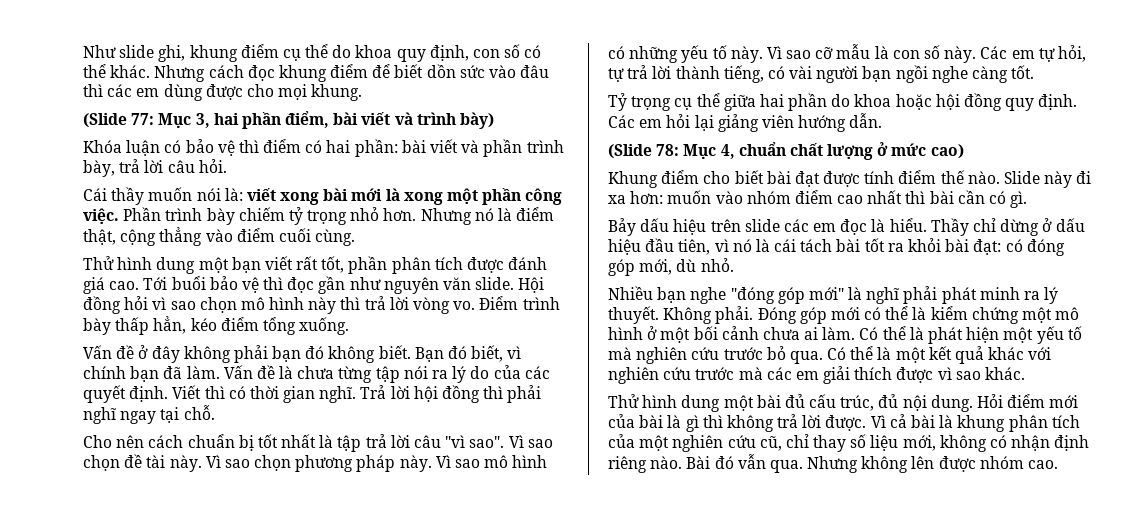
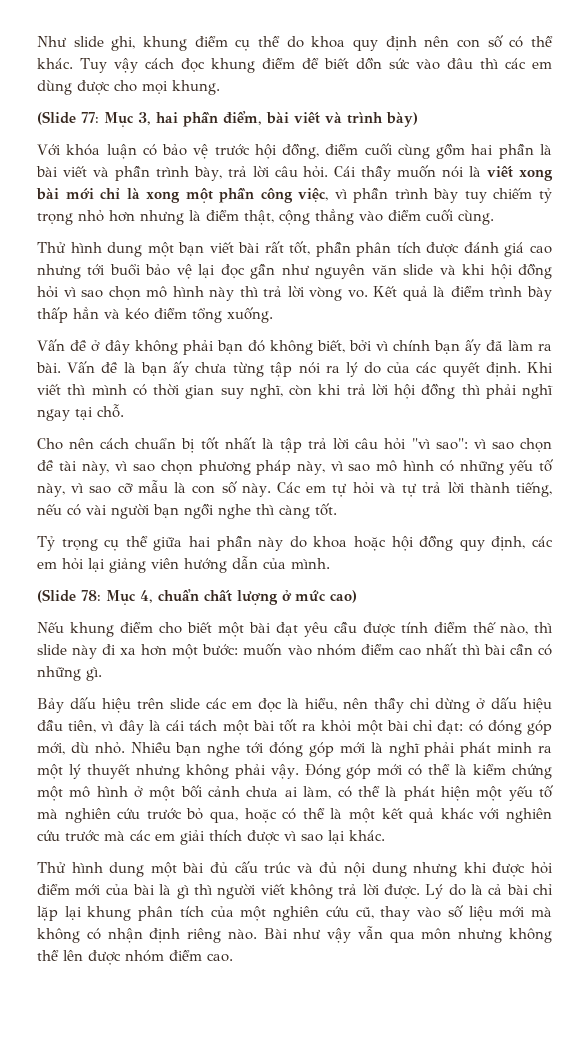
- Như slide ghi, khung điểm cụ thể do khoa quy định, con số có thể khác.
+ Như slide ghi, khung điểm cụ thể do khoa quy định nên con số có thể khác.
- Nhưng cách đọc khung điểm để biết dồn sức vào đâu thì các em dùng được cho mọi khung.
+ Tuy vậy cách đọc khung điểm để biết dồn sức vào đâu thì các em dùng được cho mọi khung.
- Khóa luận có bảo vệ thì điểm có hai phần: bài viết và phần trình bày, trả lời câu hỏi.
- Cái thầy muốn nói là: viết xong bài mới là xong một phần công việc. Phần trình bày chiếm tỷ trọng nhỏ hơn. Nhưng nó là điểm thật, cộng thẳng vào điểm cuối cùng.
+ Với khóa luận có bảo vệ trước hội đồng, điểm cuối cùng gồm hai phần là bài viết và phần trình bày, trả lời câu hỏi. Cái thầy muốn nói là viết xong bài mới chỉ là xong một phần công việc, vì phần trình bày tuy chiếm tỷ trọng nhỏ hơn nhưng là điểm thật, cộng thẳng vào điểm cuối cùng.
- Thử hình dung một bạn viết rất tốt, phần phân tích được đánh giá cao. Tới buổi bảo vệ thì đọc gần như nguyên văn slide. Hội đồng hỏi vì sao chọn mô hình này thì trả lời vòng vo.
+ Thử hình dung một bạn viết bài rất tốt, phần phân tích được đánh giá cao nhưng tới buổi bảo vệ lại đọc gần như nguyên văn slide và khi hội đồng hỏi vì sao chọn mô hình này thì trả lời vòng vo.
- Điểm trình bày thấp hẳn, kéo điểm tổng xuống.
+ Kết quả là điểm trình bày thấp hẳn và kéo điểm tổng xuống.
- Vấn đề ở đây không phải bạn đó không biết. Bạn đó biết, vì chính bạn đã làm.
+ Vấn đề ở đây không phải bạn đó không biết, bởi vì chính bạn ấy đã làm ra bài.
- Vấn đề là chưa từng tập nói ra lý do của các quyết định.
+ Vấn đề là bạn ấy chưa từng tập nói ra lý do của các quyết định.
- Viết thì có thời gian nghĩ. Trả lời hội đồng thì phải nghĩ ngay tại chỗ.
+ Khi viết thì mình có thời gian suy nghĩ, còn khi trả lời hội đồng thì phải nghĩ ngay tại chỗ.
- Cho nên cách chuẩn bị tốt nhất là tập trả lời câu "vì sao". Vì sao chọn đề tài này. Vì sao chọn phương pháp này. Vì sao mô hình có những yếu tố này. Vì sao cỡ mẫu là con số này.
+ Cho nên cách chuẩn bị tốt nhất là tập trả lời câu hỏi "vì sao": vì sao chọn đề tài này, vì sao chọn phương pháp này, vì sao mô hình có những yếu tố này, vì sao cỡ mẫu là con số này.
- Các em tự hỏi, tự trả lời thành tiếng, có vài người bạn ngồi nghe càng tốt.
+ Các em tự hỏi và tự trả lời thành tiếng, nếu có vài người bạn ngồi nghe thì càng tốt.
- Tỷ trọng cụ thể giữa hai phần do khoa hoặc hội đồng quy định. Các em hỏi lại giảng viên hướng dẫn.
+ Tỷ trọng cụ thể giữa hai phần này do khoa hoặc hội đồng quy định, các em hỏi lại giảng viên hướng dẫn của mình.
- Khung điểm cho biết bài đạt được tính điểm thế nào. Slide này đi xa hơn: muốn vào nhóm điểm cao nhất thì bài cần có gì.
+ Nếu khung điểm cho biết một bài đạt yêu cầu được tính điểm thế nào, thì slide này đi xa hơn một bước: muốn vào nhóm điểm cao nhất thì bài cần có những gì.
- Bảy dấu hiệu trên slide các em đọc là hiểu. Thầy chỉ dừng ở dấu hiệu đầu tiên, vì nó là cái tách bài tốt ra khỏi bài đạt: có đóng góp mới, dù nhỏ.
- Nhiều bạn nghe "đóng góp mới" là nghĩ phải phát minh ra lý thuyết. Không phải.
+ Bảy dấu hiệu trên slide các em đọc là hiểu, nên thầy chỉ dừng ở dấu hiệu đầu tiên, vì đây là cái tách một bài tốt ra khỏi một bài chỉ đạt: có đóng góp mới, dù nhỏ. Nhiều bạn nghe tới đóng góp mới là nghĩ phải phát minh ra một lý thuyết nhưng không phải vậy.
- Đóng góp mới có thể là kiểm chứng một mô hình ở một bối cảnh chưa ai làm. Có thể là phát hiện một yếu tố mà nghiên cứu trước bỏ qua. Có thể là một kết quả khác với nghiên cứu trước mà các em giải thích được vì sao khác.
+ Đóng góp mới có thể là kiểm chứng một mô hình ở một bối cảnh chưa ai làm, có thể là phát hiện một yếu tố mà nghiên cứu trước bỏ qua, hoặc có thể là một kết quả khác với nghiên cứu trước mà các em giải thích được vì sao lại khác.
- Thử hình dung một bài đủ cấu trúc, đủ nội dung. Hỏi điểm mới của bài là gì thì không trả lời được.
+ Thử hình dung một bài đủ cấu trúc và đủ nội dung nhưng khi được hỏi điểm mới của bài là gì thì người viết không trả lời được.
- Vì cả bài là khung phân tích của một nghiên cứu cũ, chỉ thay số liệu mới, không có nhận định riêng nào.
+ Lý do là cả bài chỉ lặp lại khung phân tích của một nghiên cứu cũ, thay vào số liệu mới mà không có nhận định riêng nào.
- Bài đó vẫn qua. Nhưng không lên được nhóm cao.
+ Bài như vậy vẫn qua môn nhưng không thể lên được nhóm điểm cao.

